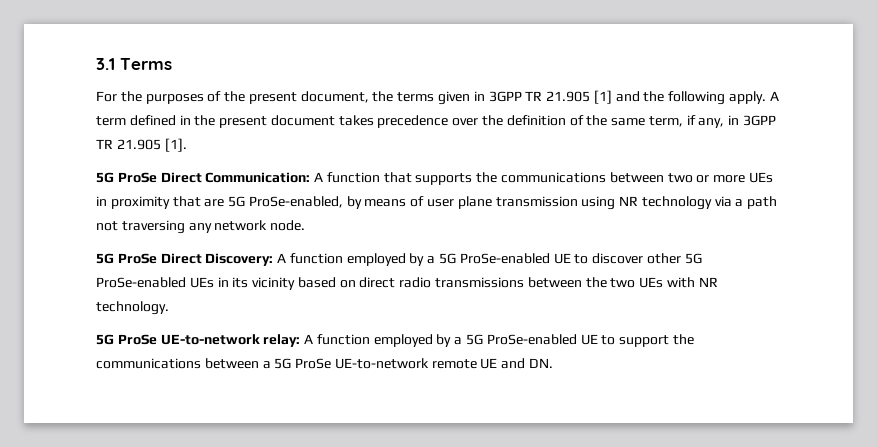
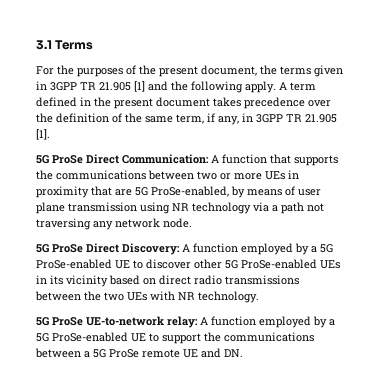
- 5G ProSe UE-to-network relay: A function employed by a 5G ProSe-enabled UE to support the communications between a 5G ProSe UE-to-network remote UE and DN.
+ 5G ProSe UE-to-network relay: A function employed by a 5G ProSe-enabled UE to support the communications between a 5G ProSe remote UE and DN.

